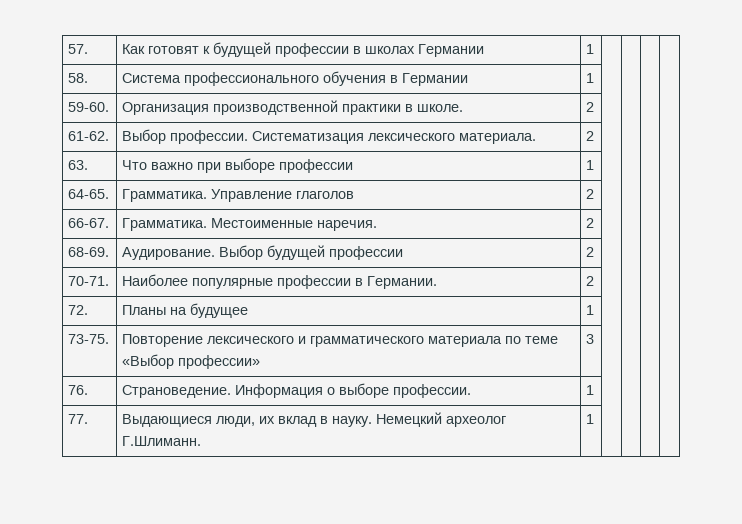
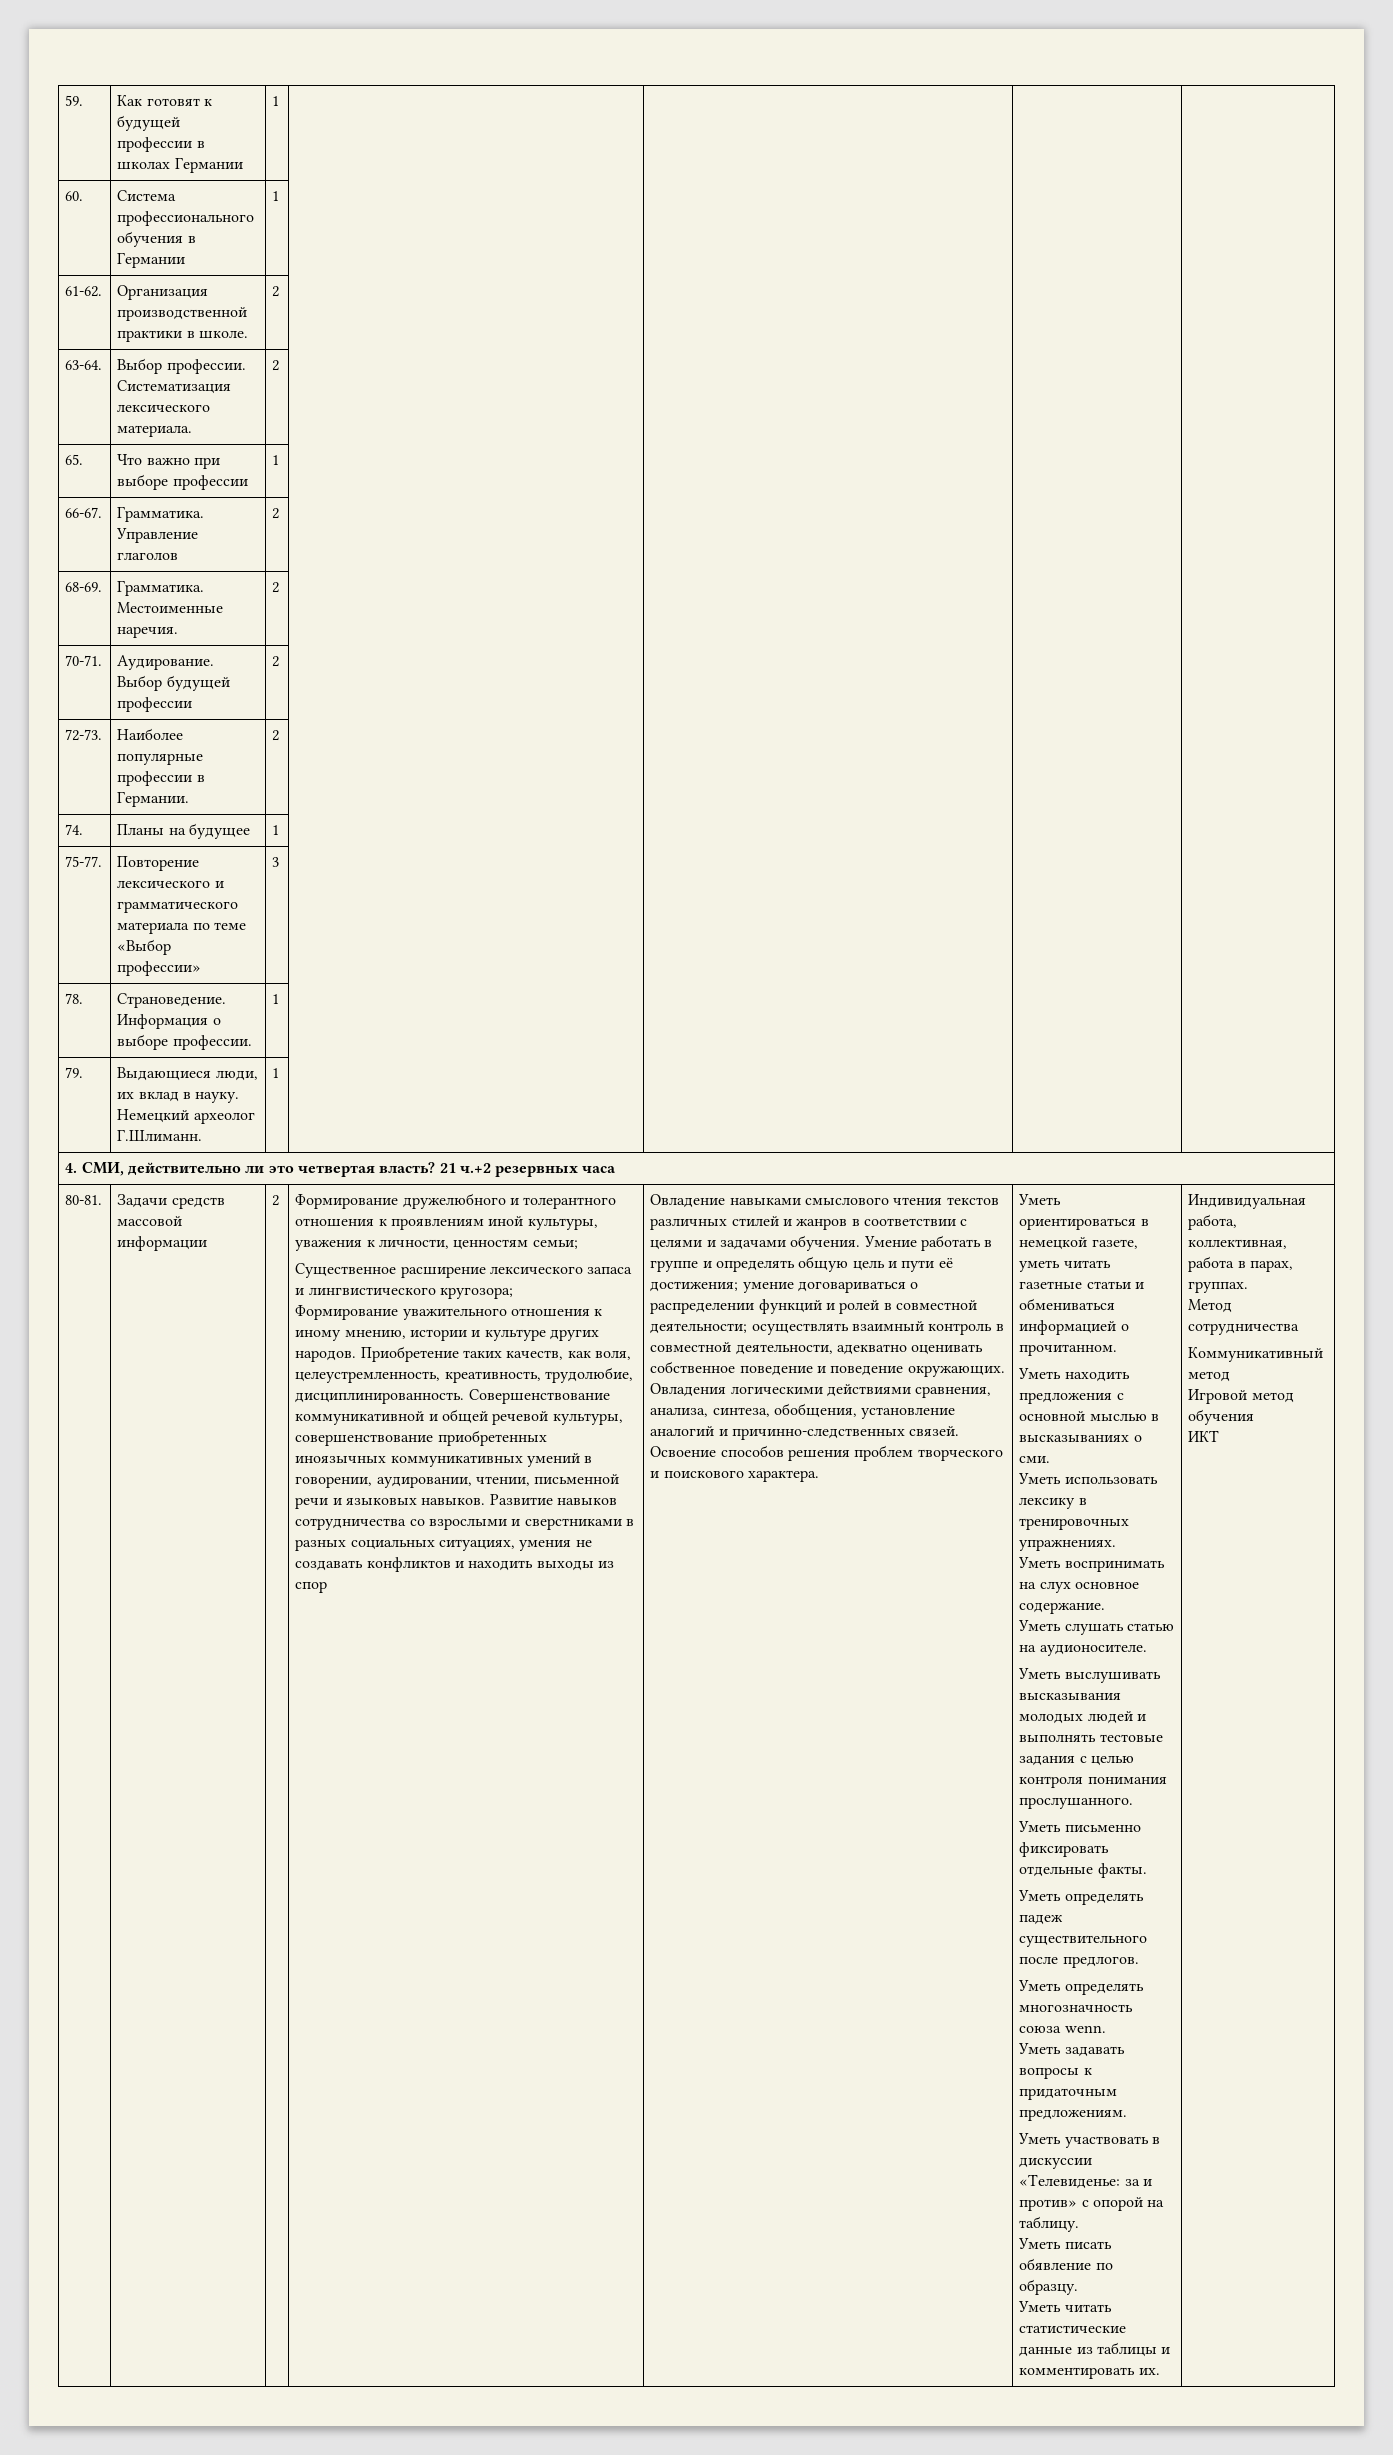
- 57. | Как готовят к будущей профессии в школах Германии | 1 | | | |
+ 59. | Как готовят к будущей профессии в школах Германии | 1 | | | |
- 58. | Система профессионального обучения в Германии | 1 | | | |
+ 60. | Система профессионального обучения в Германии | 1 | | | |
- 59-60. | Организация производственной практики в школе. | 2 | | | |
+ 61-62. | Организация производственной практики в школе. | 2 | | | |
- 61-62. | Выбор профессии. Систематизация лексического материала. | 2 | | | |
+ 63-64. | Выбор профессии. Систематизация лексического материала. | 2 | | | |
- 63. | Что важно при выборе профессии | 1 | | | |
+ 65. | Что важно при выборе профессии | 1 | | | |
- 64-65. | Грамматика. Управление глаголов | 2 | | | |
+ 66-67. | Грамматика. Управление глаголов | 2 | | | |
- 66-67. | Грамматика. Местоименные наречия. | 2 | | | |
+ 68-69. | Грамматика. Местоименные наречия. | 2 | | | |
- 68-69. | Аудирование. Выбор будущей профессии | 2 | | | |
+ 70-71. | Аудирование. Выбор будущей профессии | 2 | | | |
- 70-71. | Наиболее популярные профессии в Германии. | 2 | | | |
+ 72-73. | Наиболее популярные профессии в Германии. | 2 | | | |
- 72. | Планы на будущее | 1 | | | |
+ 74. | Планы на будущее | 1 | | | |
- 73-75. | Повторение лексического и грамматического материала по теме «Выбор профессии» | 3 | | | |
+ 75-77. | Повторение лексического и грамматического материала по теме «Выбор профессии» | 3 | | | |
- 76. | Страноведение. Информация о выборе профессии. | 1 | | | |
+ 78. | Страноведение. Информация о выборе профессии. | 1 | | | |
- 77. | Выдающиеся люди, их вклад в науку. Немецкий археолог Г.Шлиманн. | 1 | | | |
+ 79. | Выдающиеся люди, их вклад в науку. Немецкий археолог Г.Шлиманн. | 1 | | | |
+ 4. СМИ, действительно ли это четвертая власть? 21 ч.+2 резервных часа
+ 80-81. | Задачи средств массовой информации | 2 | Формирование дружелюбного и толерантного отношения к проявлениям иной культуры, уважения к личности, ценностям семьи;
+ Существенное расширение лексического запаса и лингвистического кругозора;
+ Формирование уважительного отношения к иному мнению, истории и культуре других народов. Приобретение таких качеств, как воля, целеустремленность, креативность, трудолюбие, дисциплинированность. Совершенствование коммуникативной и общей речевой культуры, совершенствование приобретенных иноязычных коммуникативных умений в говорении, аудировании, чтении, письменной речи и языковых навыков. Развитие навыков сотрудничества со взрослыми и сверстниками в разных социальных ситуациях, умения не создавать конфликтов и находить выходы из спор | Овладение навыками смыслового чтения текстов различных стилей и жанров в соответствии с целями и задачами обучения. Умение работать в группе и определять общую цель и пути её достижения; умение договариваться о распределении функций и ролей в совместной деятельности; осуществлять взаимный контроль в совместной деятельности, адекватно оценивать собственное поведение и поведение окружающих. Овладения логическими действиями сравнения, анализа, синтеза, обобщения, установление аналогий и причинно-следственных связей. Освоение способов решения проблем творческого и поискового характера. | Уметь ориентироваться в немецкой газете, уметь читать газетные статьи и обмениваться информацией о прочитанном.
+ Уметь находить предложения с основной мыслью в высказываниях о сми.
+ Уметь использовать лексику в тренировочных упражнениях.
+ Уметь воспринимать на слух основное содержание.
+ Уметь слушать статью на аудионосителе.
+ Уметь выслушивать высказывания молодых людей и выполнять тестовые задания с целью контроля понимания прослушанного.
+ Уметь письменно фиксировать отдельные факты.
+ Уметь определять падеж существительного после предлогов.
+ Уметь определять многозначность союза wenn.
+ Уметь задавать вопросы к придаточным предложениям.
+ Уметь участвовать в дискуссии «Телевиденье: за и против» с опорой на таблицу.
+ Уметь писать обявление по образцу.
+ Уметь читать статистические данные из таблицы и комментировать их. | Индивидуальная работа, коллективная, работа в парах, группах.
+ Метод сотрудничества
+ Коммуникативный метод
+ Игровой метод обучения
+ ИКТ

